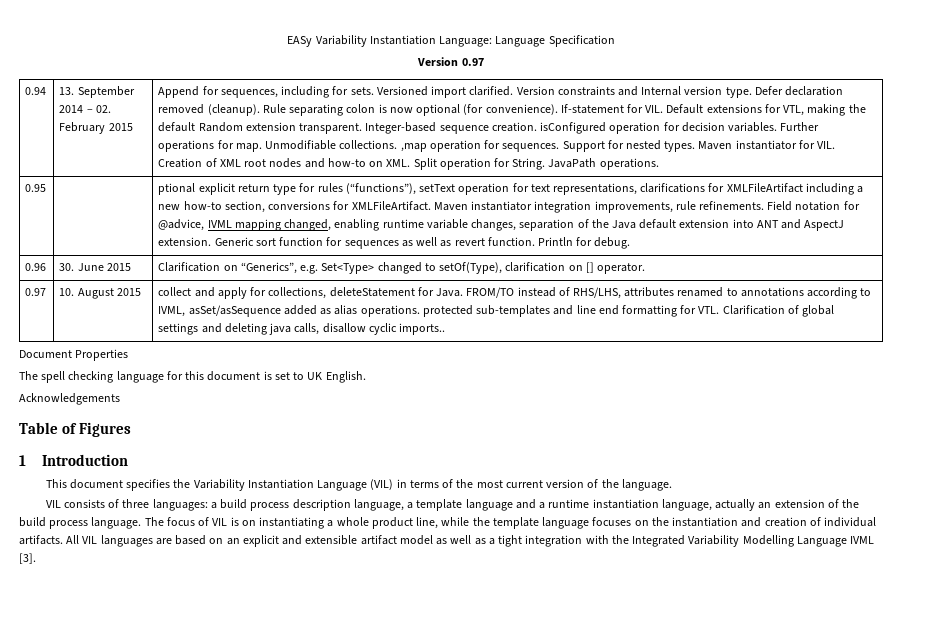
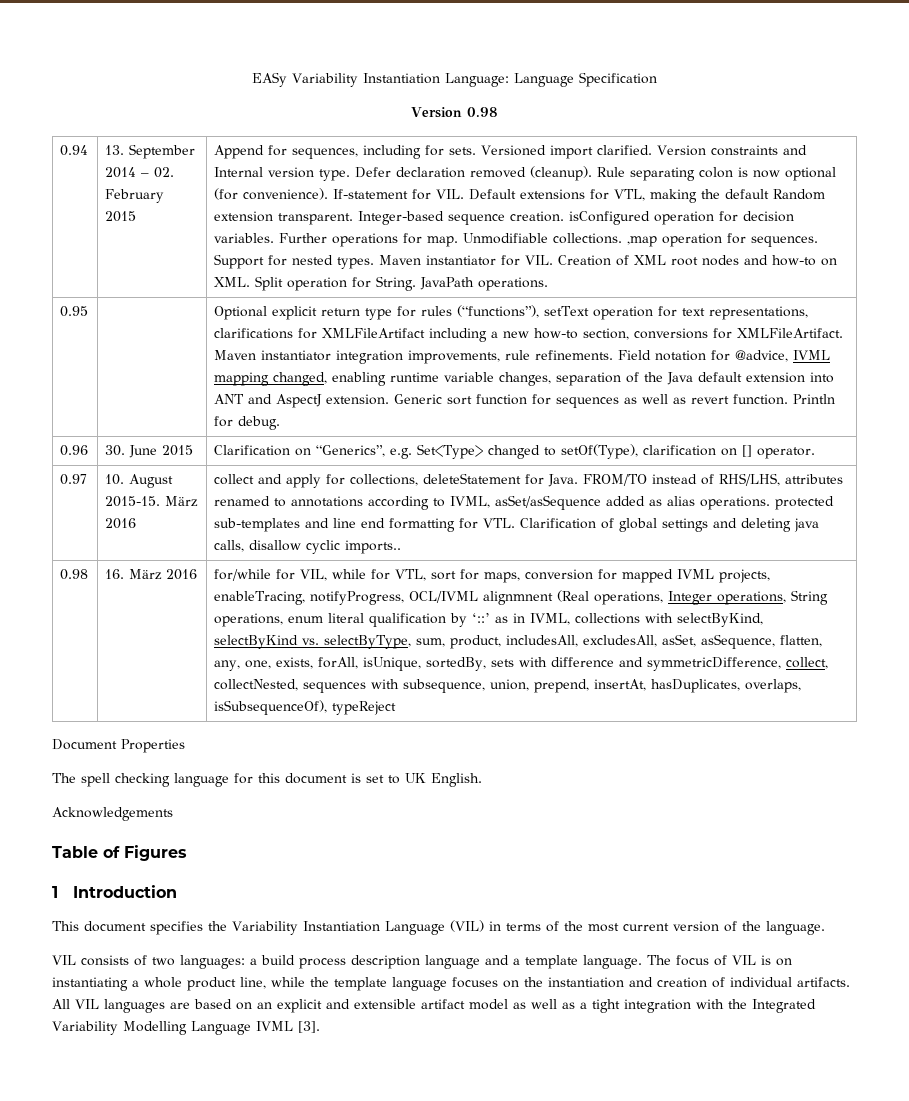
- Version 0.97
+ Version 0.98
- ptional explicit return type for rules (“functions”), setText operation for text representations, clarifications for XMLFileArtifact including a new how-to section, conversions for XMLFileArtifact.
+ Optional explicit return type for rules (“functions”), setText operation for text representations, clarifications for XMLFileArtifact including a new how-to section, conversions for XMLFileArtifact.
- 10. August 2015
+ 10. August 2015-15. März 2016
+ 0.98 | 16. März 2016 | for/while for VIL, while for VTL, sort for maps, conversion for mapped IVML projects, enableTracing, notifyProgress, OCL/IVML alignmnent (Real operations, Integer operations, String operations, enum literal qualification by ‘::’ as in IVML, collections with selectByKind, selectByKind vs. selectByType, sum, product, includesAll, excludesAll, asSet, asSequence, flatten, any, one, exists, forAll, isUnique, sortedBy, sets with difference and symmetricDifference, collect, collectNested, sequences with subsequence, union, prepend, insertAt, hasDuplicates, overlaps, isSubsequenceOf), typeReject
- VIL consists of three languages: a build process description language, a template language and a runtime instantiation language, actually an extension of the build process language.
+ VIL consists of two languages: a build process description language and a template language.

